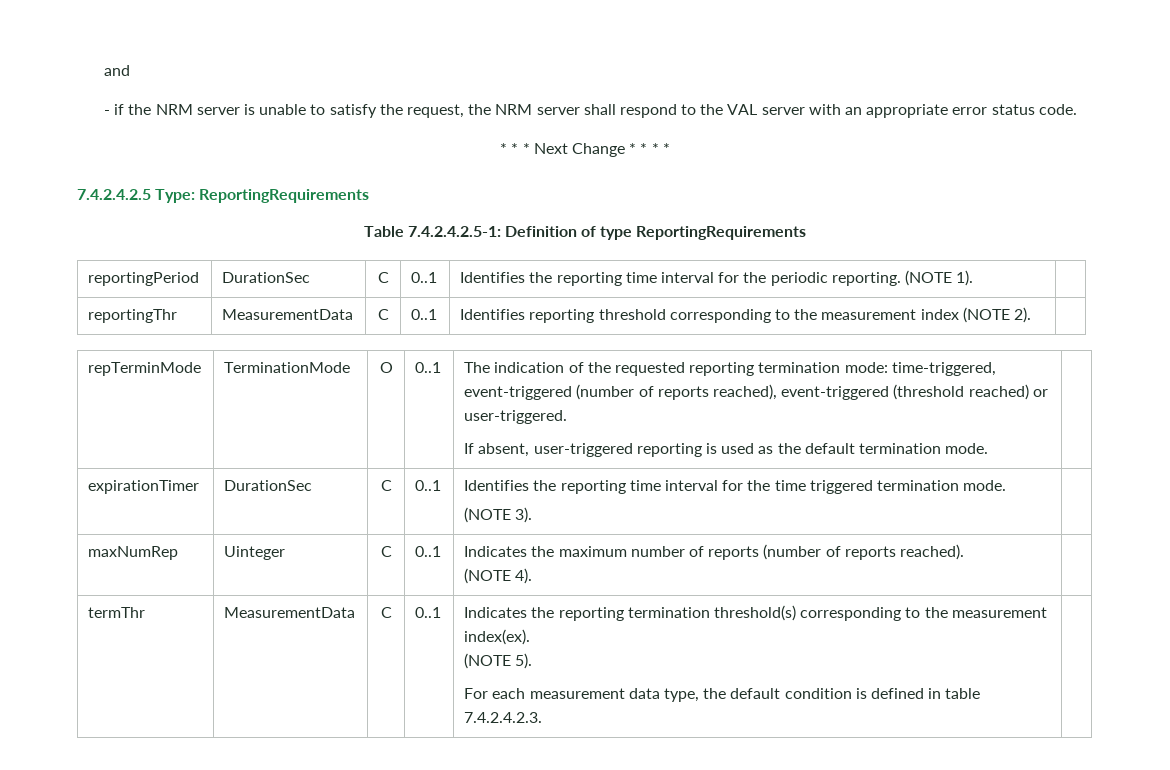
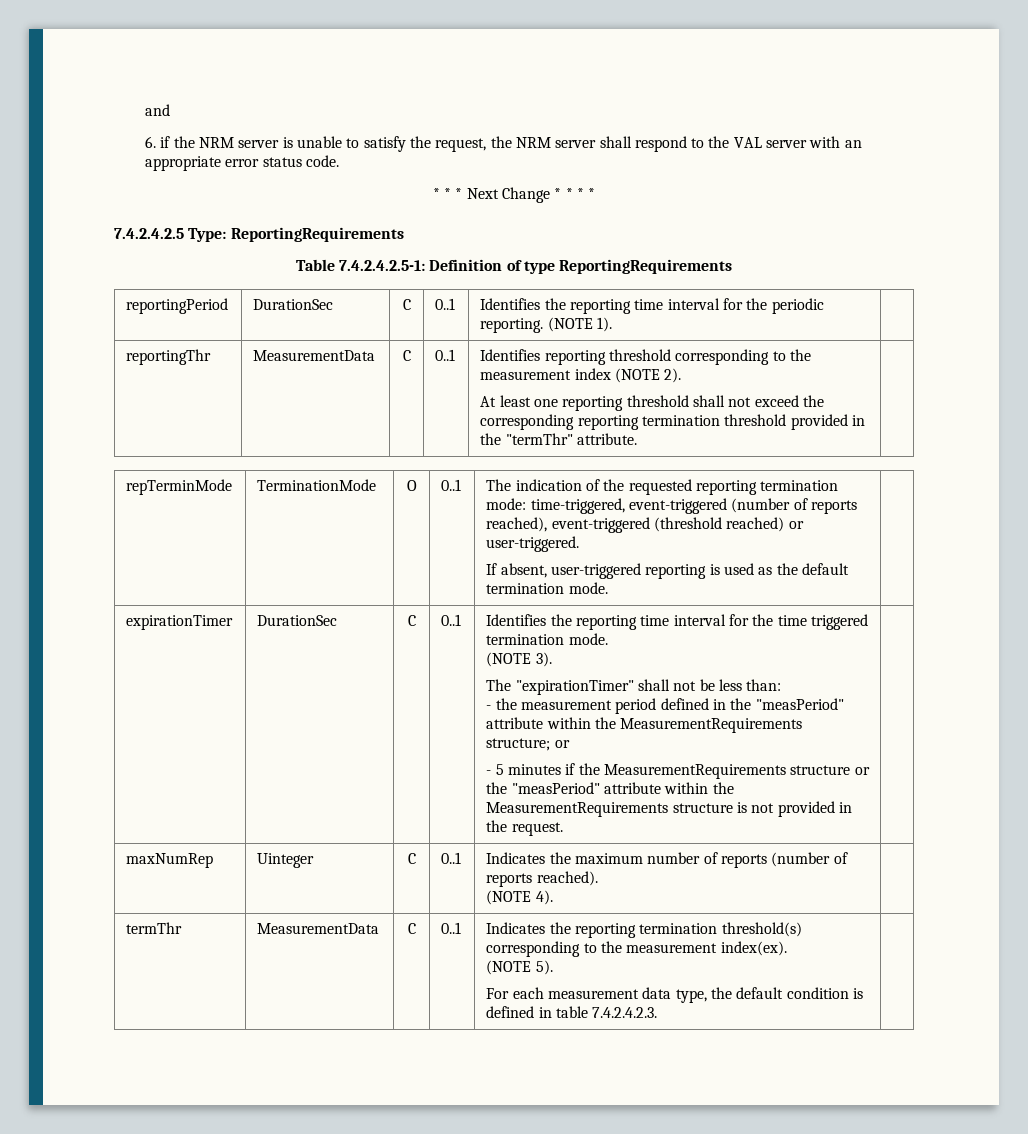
- - if the NRM server is unable to satisfy the request, the NRM server shall respond to the VAL server with an appropriate error status code.
+ 6. if the NRM server is unable to satisfy the request, the NRM server shall respond to the VAL server with an appropriate error status code.
- reportingThr | MeasurementData | C | 0..1 | Identifies reporting threshold corresponding to the measurement index (NOTE 2). |
+ reportingThr | MeasurementData | C | 0..1 | Identifies reporting threshold corresponding to the measurement index (NOTE 2).
+ At least one reporting threshold shall not exceed the corresponding reporting termination threshold provided in the "termThr" attribute. |
+ The "expirationTimer" shall not be less than:
+ - the measurement period defined in the "measPeriod" attribute within the MeasurementRequirements structure; or
+ - 5 minutes if the MeasurementRequirements structure or the "measPeriod" attribute within the MeasurementRequirements structure is not provided in the request.

